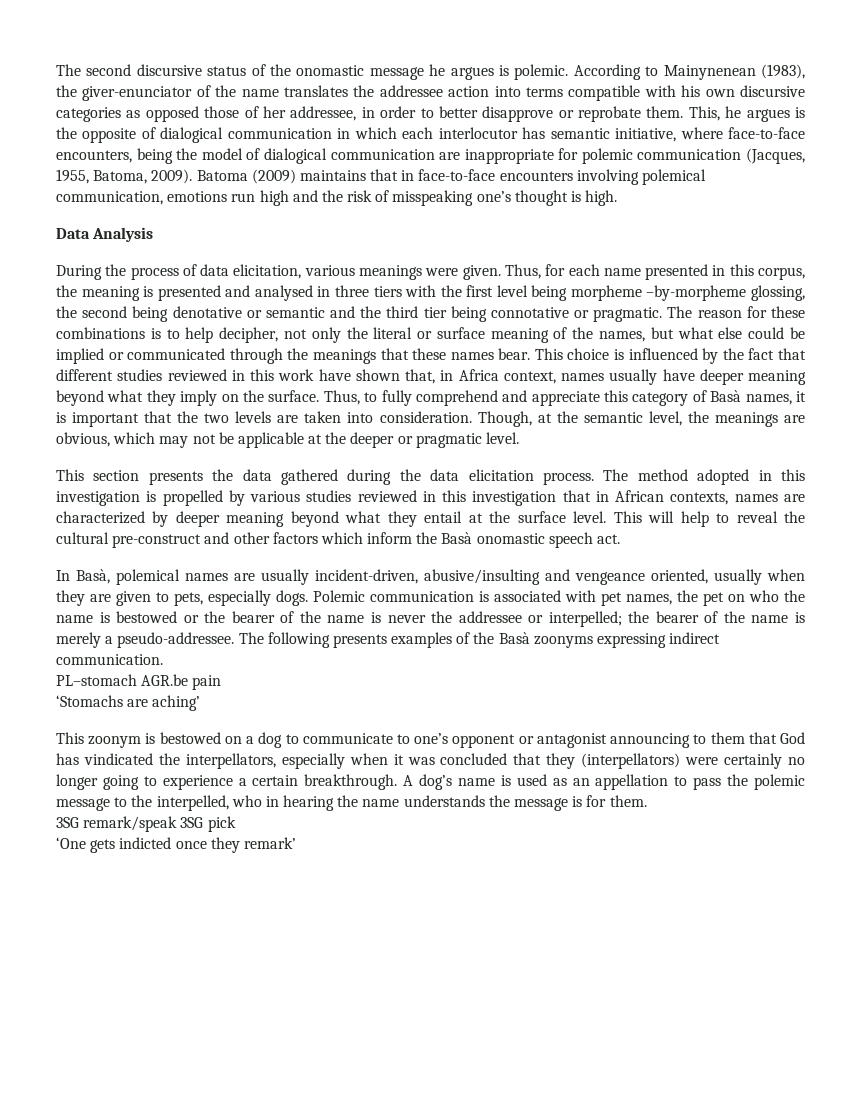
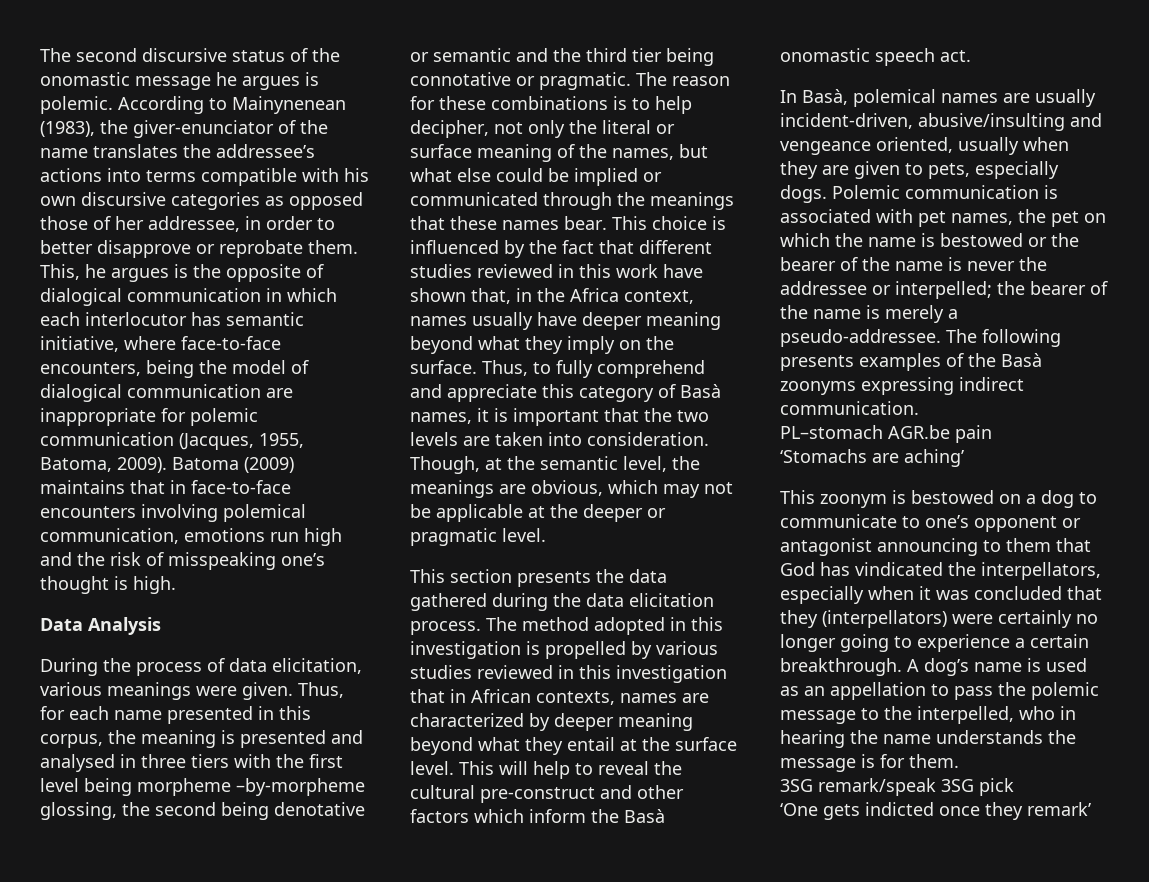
- According to Mainynenean (1983), the giver-enunciator of the name translates the addressee action into terms compatible with his own discursive categories as opposed those of her addressee, in order to better disapprove or reprobate them.
+ According to Mainynenean (1983), the giver-enunciator of the name translates the addressee’s actions into terms compatible with his own discursive categories as opposed those of her addressee, in order to better disapprove or reprobate them.
- This choice is influenced by the fact that different studies reviewed in this work have shown that, in Africa context, names usually have deeper meaning beyond what they imply on the surface.
+ This choice is influenced by the fact that different studies reviewed in this work have shown that, in the Africa context, names usually have deeper meaning beyond what they imply on the surface.
- Polemic communication is associated with pet names, the pet on who the name is bestowed or the bearer of the name is never the addressee or interpelled; the bearer of the name is merely a pseudo-addressee.
+ Polemic communication is associated with pet names, the pet on which the name is bestowed or the bearer of the name is never the addressee or interpelled; the bearer of the name is merely a pseudo-addressee.

